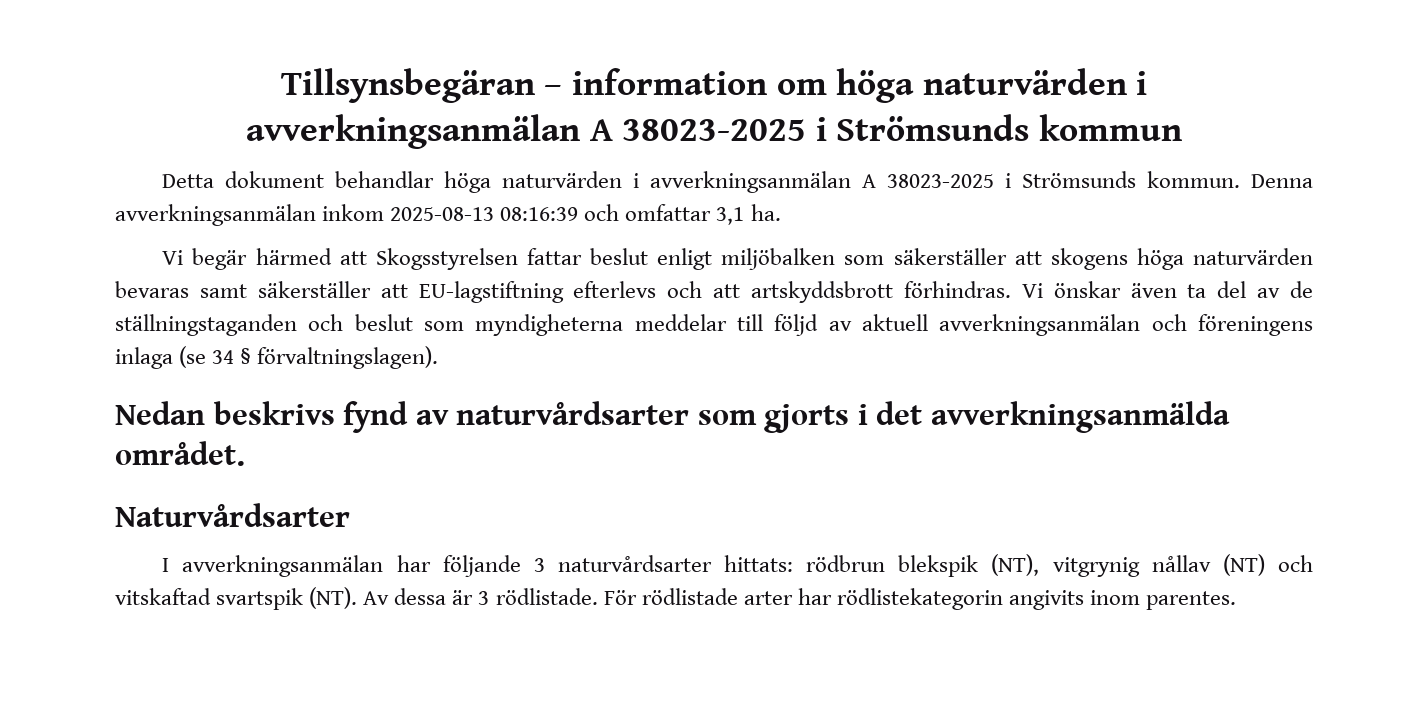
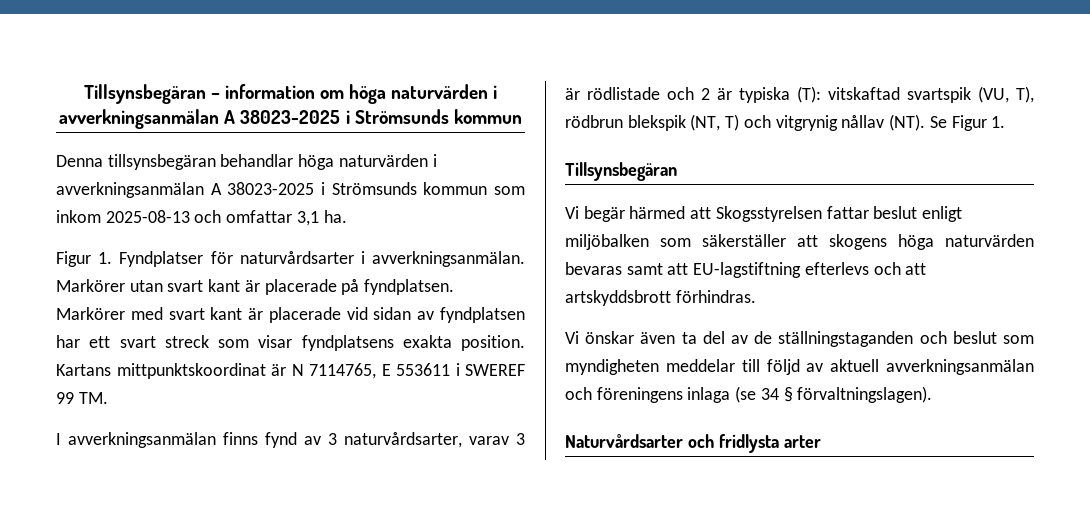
- Detta dokument behandlar höga naturvärden i avverkningsanmälan A 38023-2025 i Strömsunds kommun. Denna avverkningsanmälan inkom 2025-08-13 08:16:39 och omfattar 3,1 ha.
+ Denna tillsynsbegäran behandlar höga naturvärden i avverkningsanmälan A 38023-2025 i Strömsunds kommun som inkom 2025-08-13 och omfattar 3,1 ha.
+ Figur 1. Fyndplatser för naturvårdsarter i avverkningsanmälan. Markörer utan svart kant är placerade på fyndplatsen. Markörer med svart kant är placerade vid sidan av fyndplatsen har ett svart streck som visar fyndplatsens exakta position. Kartans mittpunktskoordinat är N 7114765, E 553611 i SWEREF 99 TM.
+ I avverkningsanmälan finns fynd av 3 naturvårdsarter, varav 3 är rödlistade och 2 är typiska (T): vitskaftad svartspik (VU, T), rödbrun blekspik (NT, T) och vitgrynig nållav (NT). Se Figur 1.
+ Tillsynsbegäran
- Vi begär härmed att Skogsstyrelsen fattar beslut enligt miljöbalken som säkerställer att skogens höga naturvärden bevaras samt säkerställer att EU-lagstiftning efterlevs och att artskyddsbrott förhindras. Vi önskar även ta del av de ställningstaganden och beslut som myndigheterna meddelar till följd av aktuell avverkningsanmälan och föreningens inlaga (se 34 § förvaltningslagen).
+ Vi begär härmed att Skogsstyrelsen fattar beslut enligt miljöbalken som säkerställer att skogens höga naturvärden bevaras samt att EU-lagstiftning efterlevs och att artskyddsbrott förhindras.
+ Vi önskar även ta del av de ställningstaganden och beslut som myndigheten meddelar till följd av aktuell avverkningsanmälan och föreningens inlaga (se 34 § förvaltningslagen).
- Nedan beskrivs fynd av naturvårdsarter som gjorts i det avverkningsanmälda området.
- Naturvårdsarter
- I avverkningsanmälan har följande 3 naturvårdsarter hittats: rödbrun blekspik (NT), vitgrynig nållav (NT) och vitskaftad svartspik (NT). Av dessa är 3 rödlistade. För rödlistade arter har rödlistekategorin angivits inom parentes.
+ Naturvårdsarter och fridlysta arter

